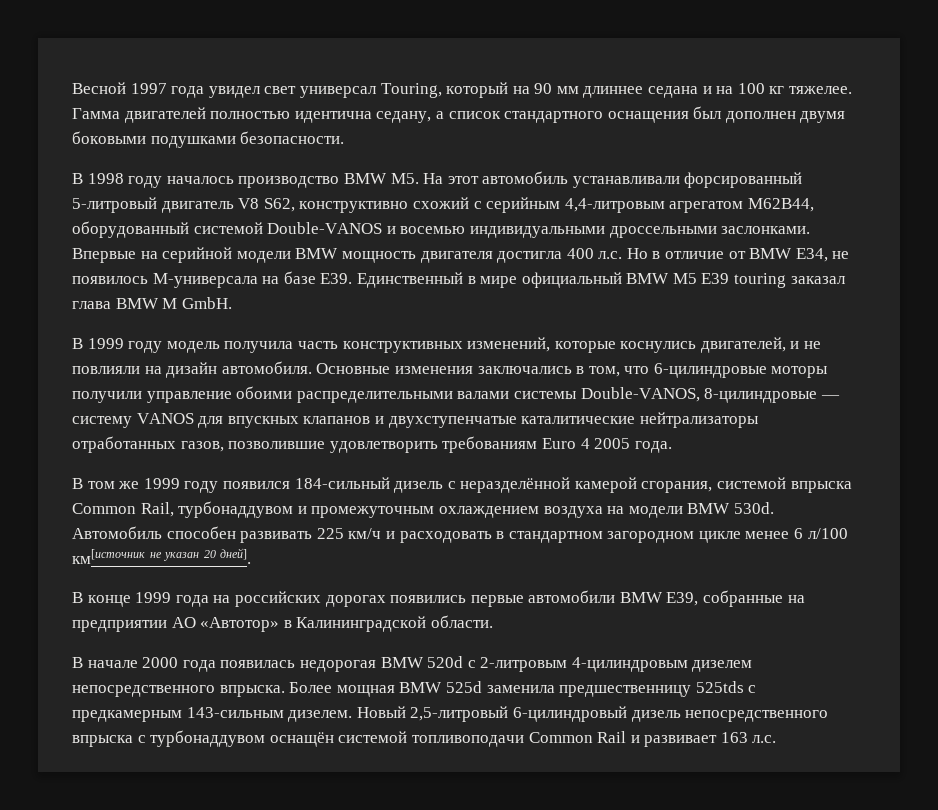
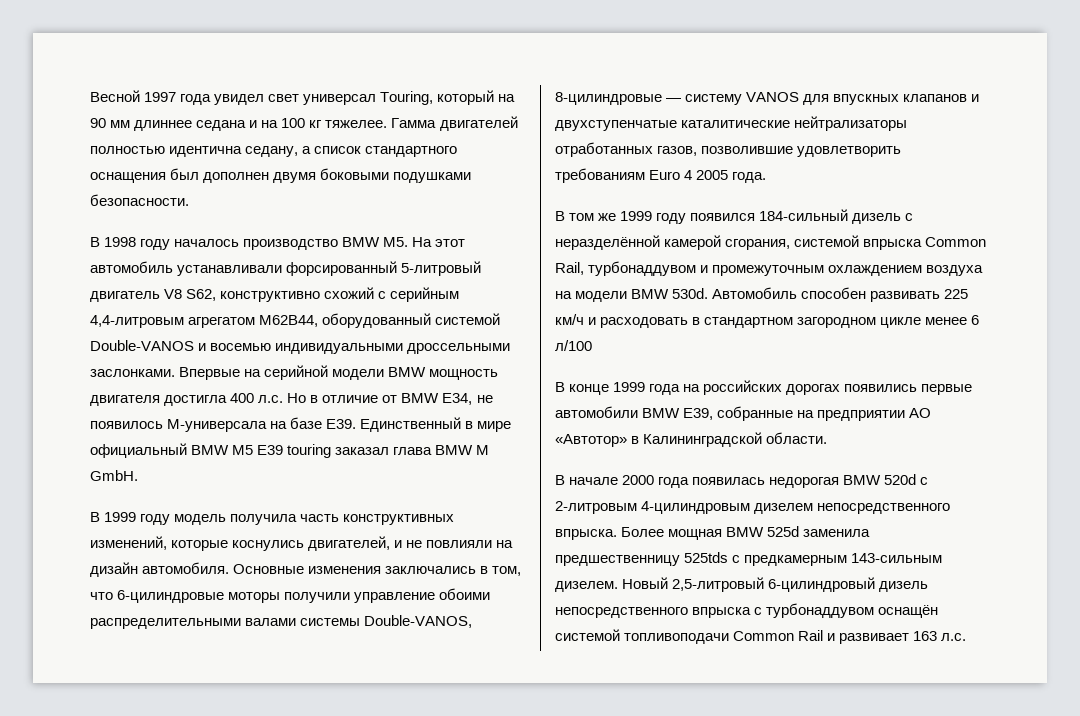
- Автомобиль способен развивать 225 км/ч и расходовать в стандартном загородном цикле менее 6 л/100 км[источник не указан 20 дней].
+ Автомобиль способен развивать 225 км/ч и расходовать в стандартном загородном цикле менее 6 л/100

